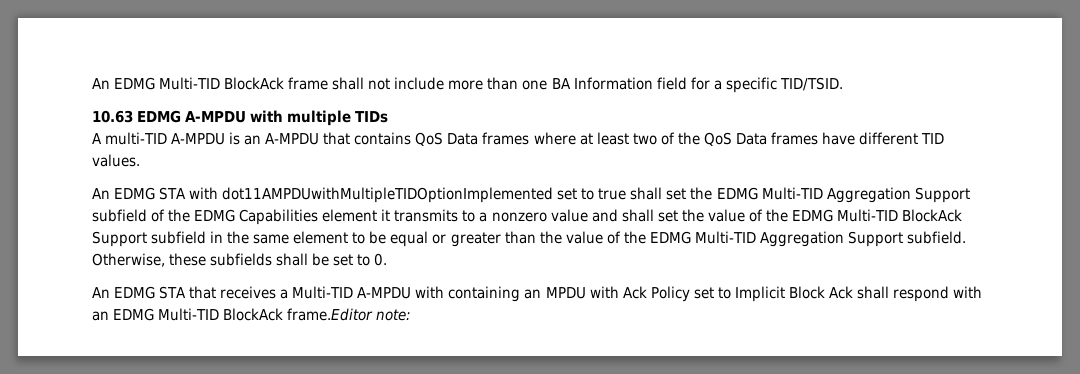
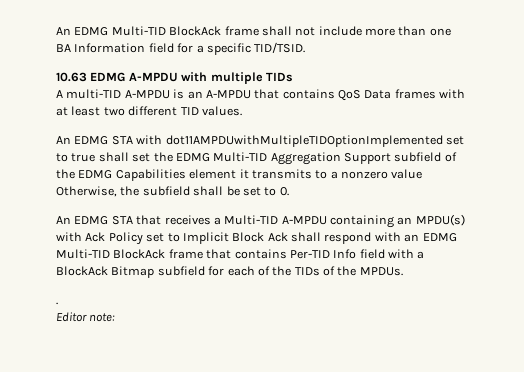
- A multi-TID A-MPDU is an A-MPDU that contains QoS Data frames where at least two of the QoS Data frames have different TID values.
+ A multi-TID A-MPDU is an A-MPDU that contains QoS Data frames with at least two different TID values.
- An EDMG STA with dot11AMPDUwithMultipleTIDOptionImplemented set to true shall set the EDMG Multi-TID Aggregation Support subfield of the EDMG Capabilities element it transmits to a nonzero value and shall set the value of the EDMG Multi-TID BlockAck Support subfield in the same element to be equal or greater than the value of the EDMG Multi-TID Aggregation Support subfield. Otherwise, these subfields shall be set to 0.
+ An EDMG STA with dot11AMPDUwithMultipleTIDOptionImplemented set to true shall set the EDMG Multi-TID Aggregation Support subfield of the EDMG Capabilities element it transmits to a nonzero value Otherwise, the subfield shall be set to 0.
- An EDMG STA that receives a Multi-TID A-MPDU with containing an MPDU with Ack Policy set to Implicit Block Ack shall respond with an EDMG Multi-TID BlockAck frame.Editor note:
+ An EDMG STA that receives a Multi-TID A-MPDU containing an MPDU(s) with Ack Policy set to Implicit Block Ack shall respond with an EDMG Multi-TID BlockAck frame that contains Per-TID Info field with a BlockAck Bitmap subfield for each of the TIDs of the MPDUs.
+ .
+ Editor note:

